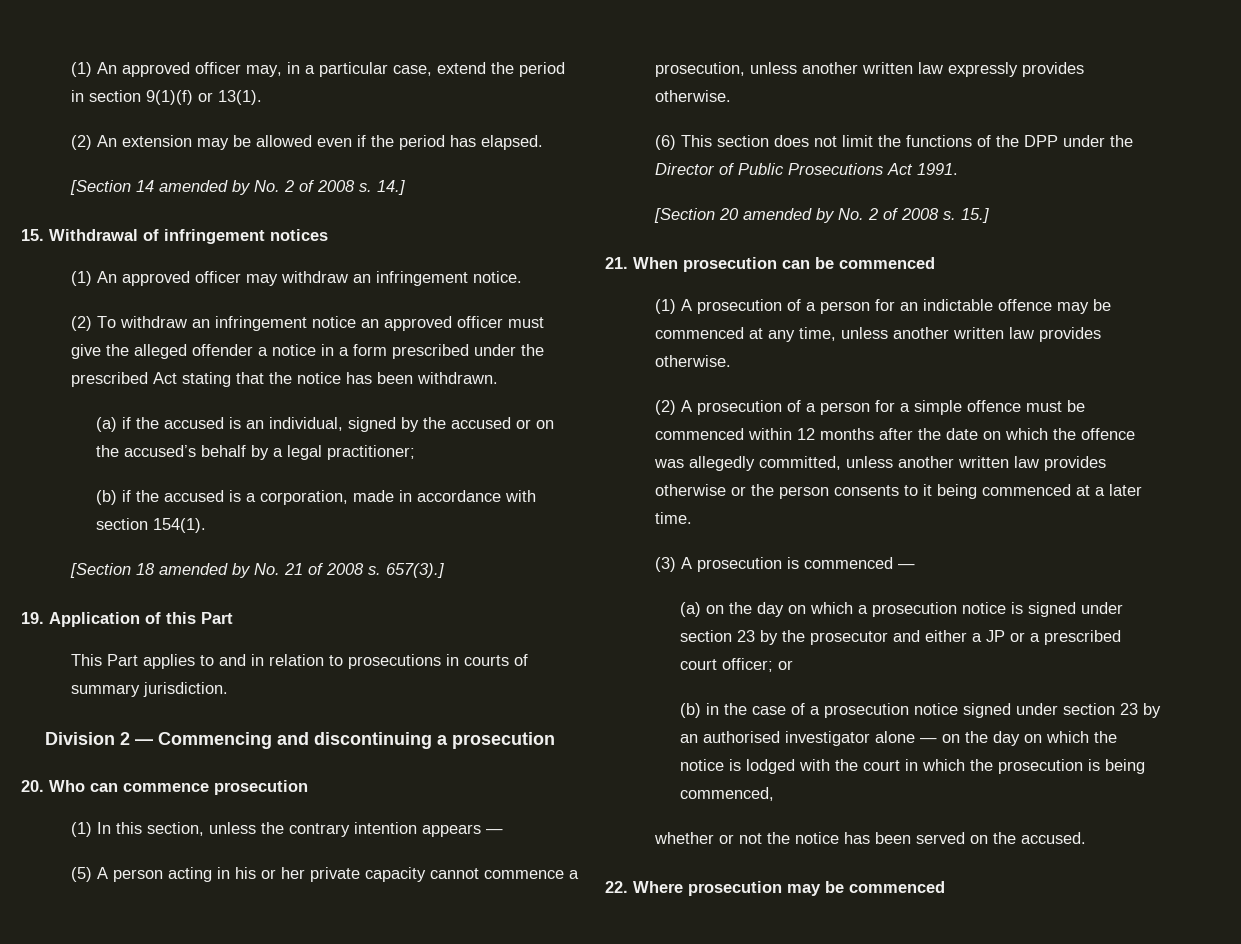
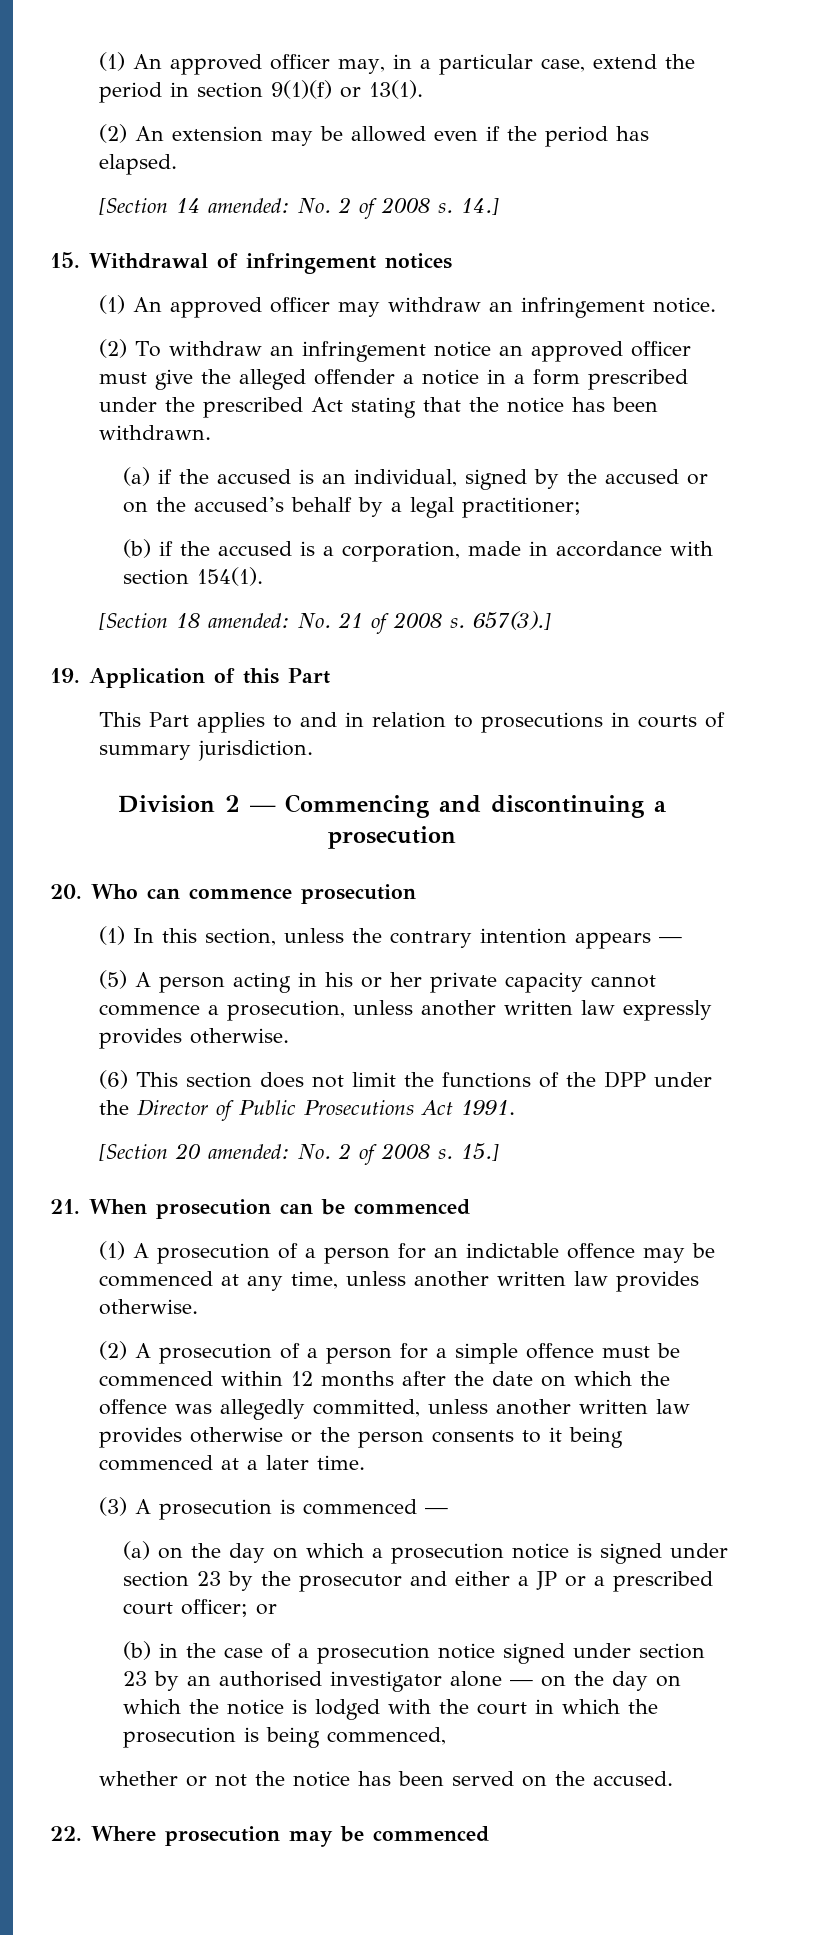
- [Section 14 amended by No. 2 of 2008 s.
+ [Section 14 amended: No. 2 of 2008 s.
- [Section 18 amended by No. 21 of 2008 s.
+ [Section 18 amended: No. 21 of 2008 s.
- [Section 20 amended by No. 2 of 2008 s.
+ [Section 20 amended: No. 2 of 2008 s.

